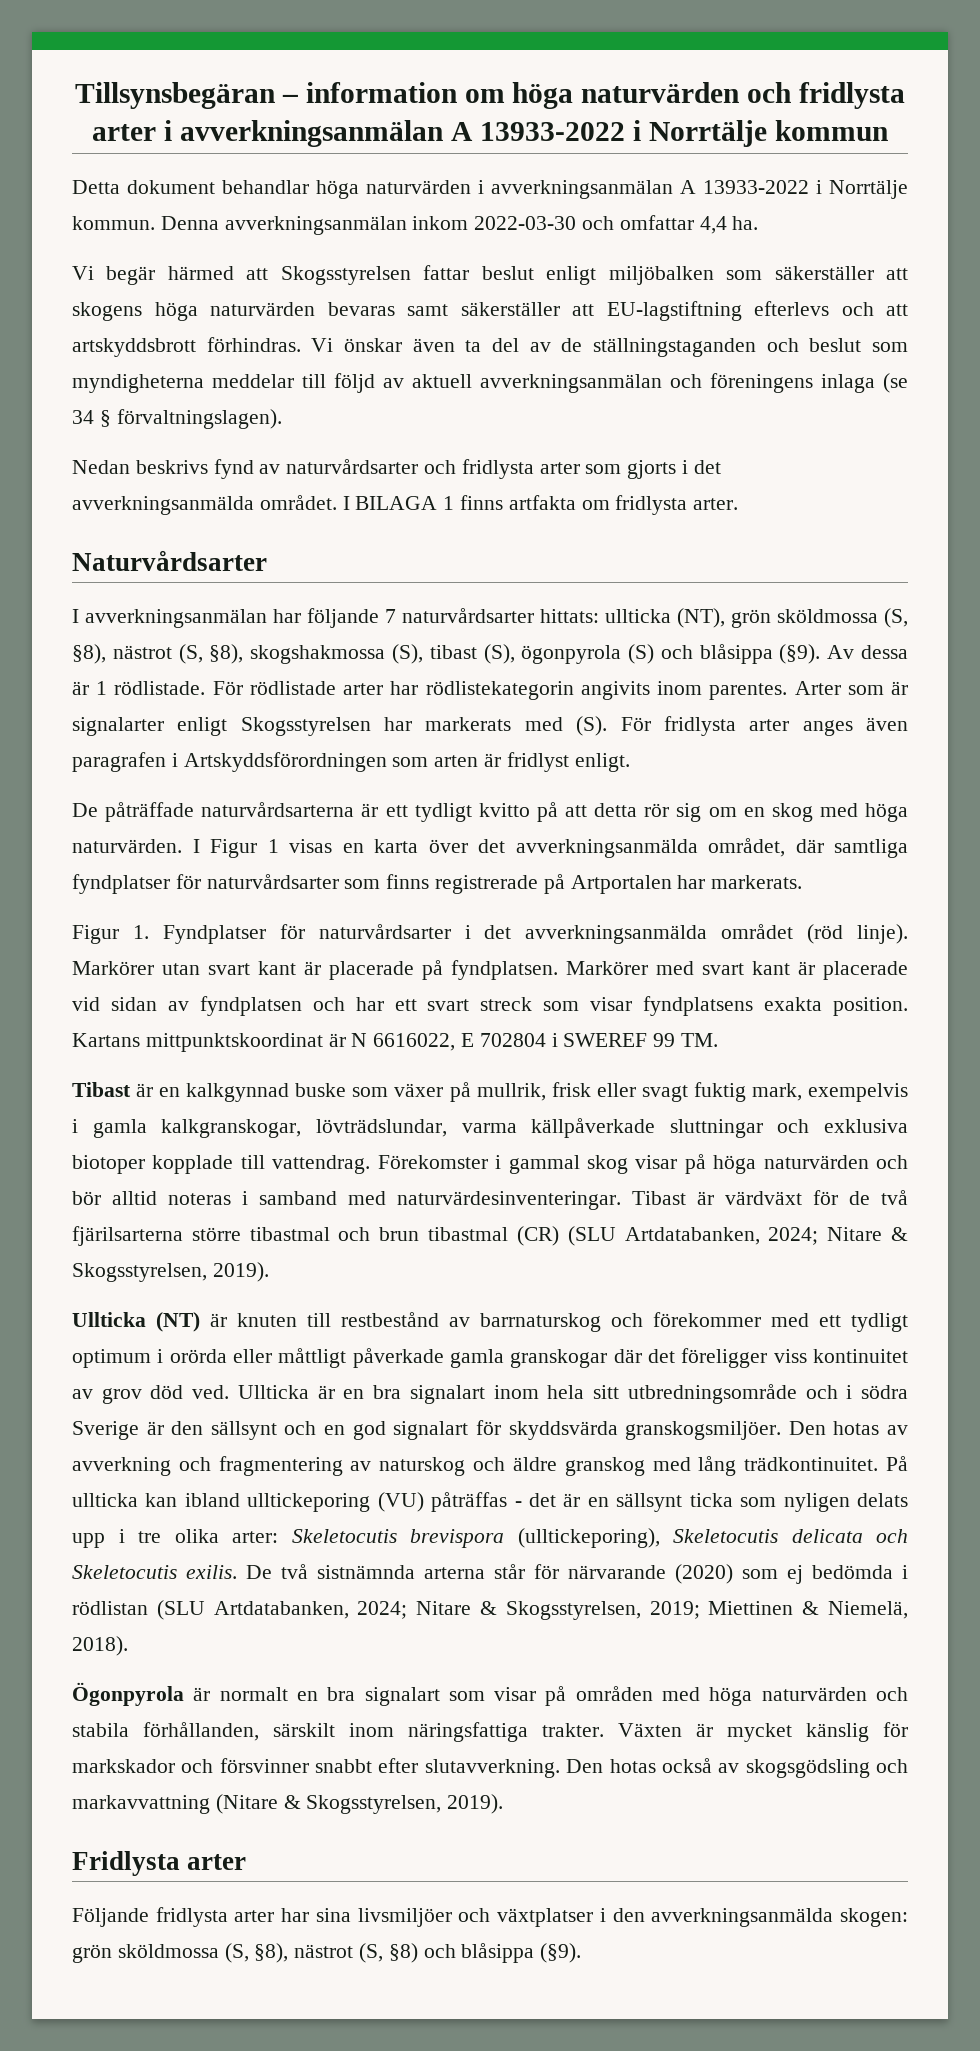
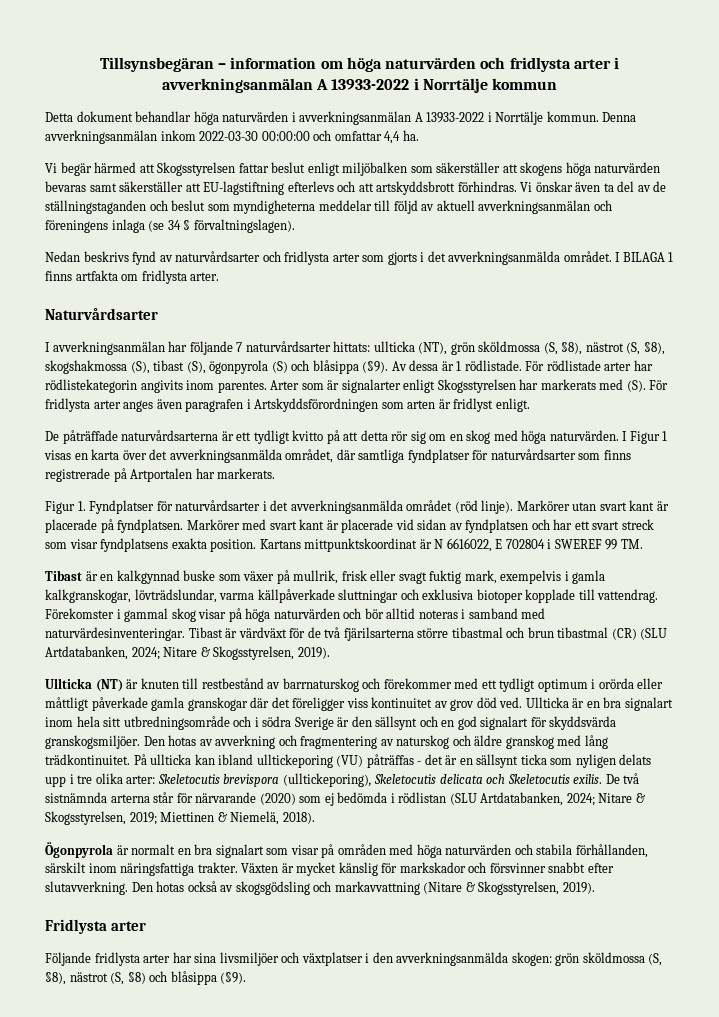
- Denna avverkningsanmälan inkom 2022-03-30 och omfattar 4,4 ha.
+ Denna avverkningsanmälan inkom 2022-03-30 00:00:00 och omfattar 4,4 ha.

